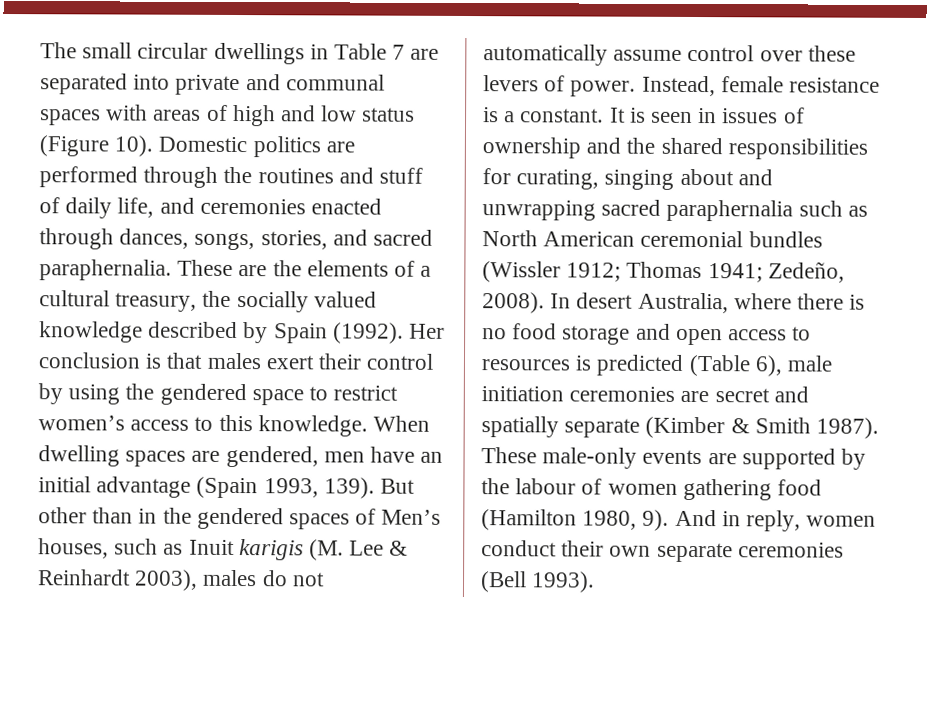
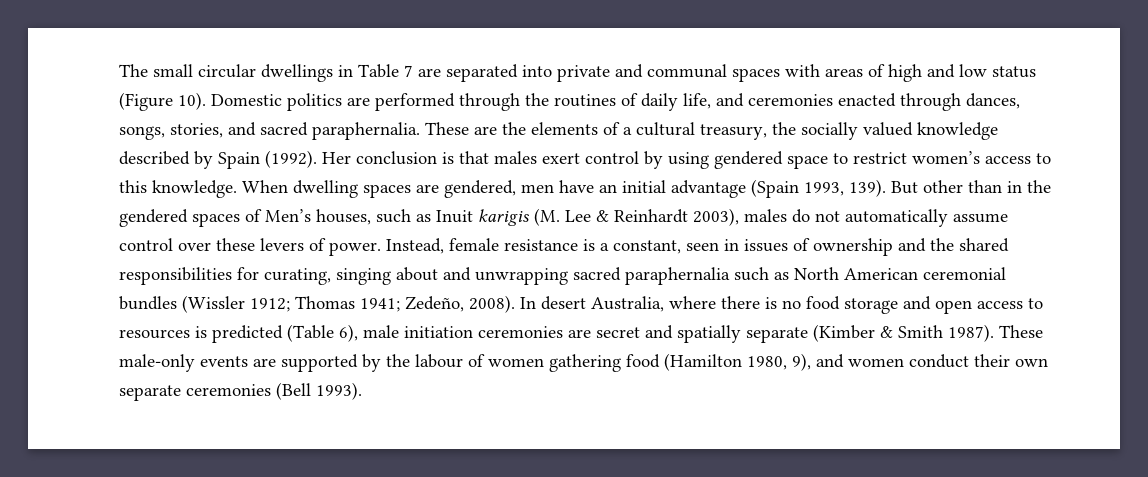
- Domestic politics are performed through the routines and stuff of daily life, and ceremonies enacted through dances, songs, stories, and sacred paraphernalia.
+ Domestic politics are performed through the routines of daily life, and ceremonies enacted through dances, songs, stories, and sacred paraphernalia.
- Her conclusion is that males exert their control by using the gendered space to restrict women’s access to this knowledge.
+ Her conclusion is that males exert control by using gendered space to restrict women’s access to this knowledge.
- Instead, female resistance is a constant. It is seen in issues of ownership and the shared responsibilities for curating, singing about and unwrapping sacred paraphernalia such as North American ceremonial bundles (Wissler 1912; Thomas 1941; Zedeño, 2008).
+ Instead, female resistance is a constant, seen in issues of ownership and the shared responsibilities for curating, singing about and unwrapping sacred paraphernalia such as North American ceremonial bundles (Wissler 1912; Thomas 1941; Zedeño, 2008).
- These male-only events are supported by the labour of women gathering food (Hamilton 1980, 9). And in reply, women conduct their own separate ceremonies (Bell 1993).
+ These male-only events are supported by the labour of women gathering food (Hamilton 1980, 9), and women conduct their own separate ceremonies (Bell 1993).

